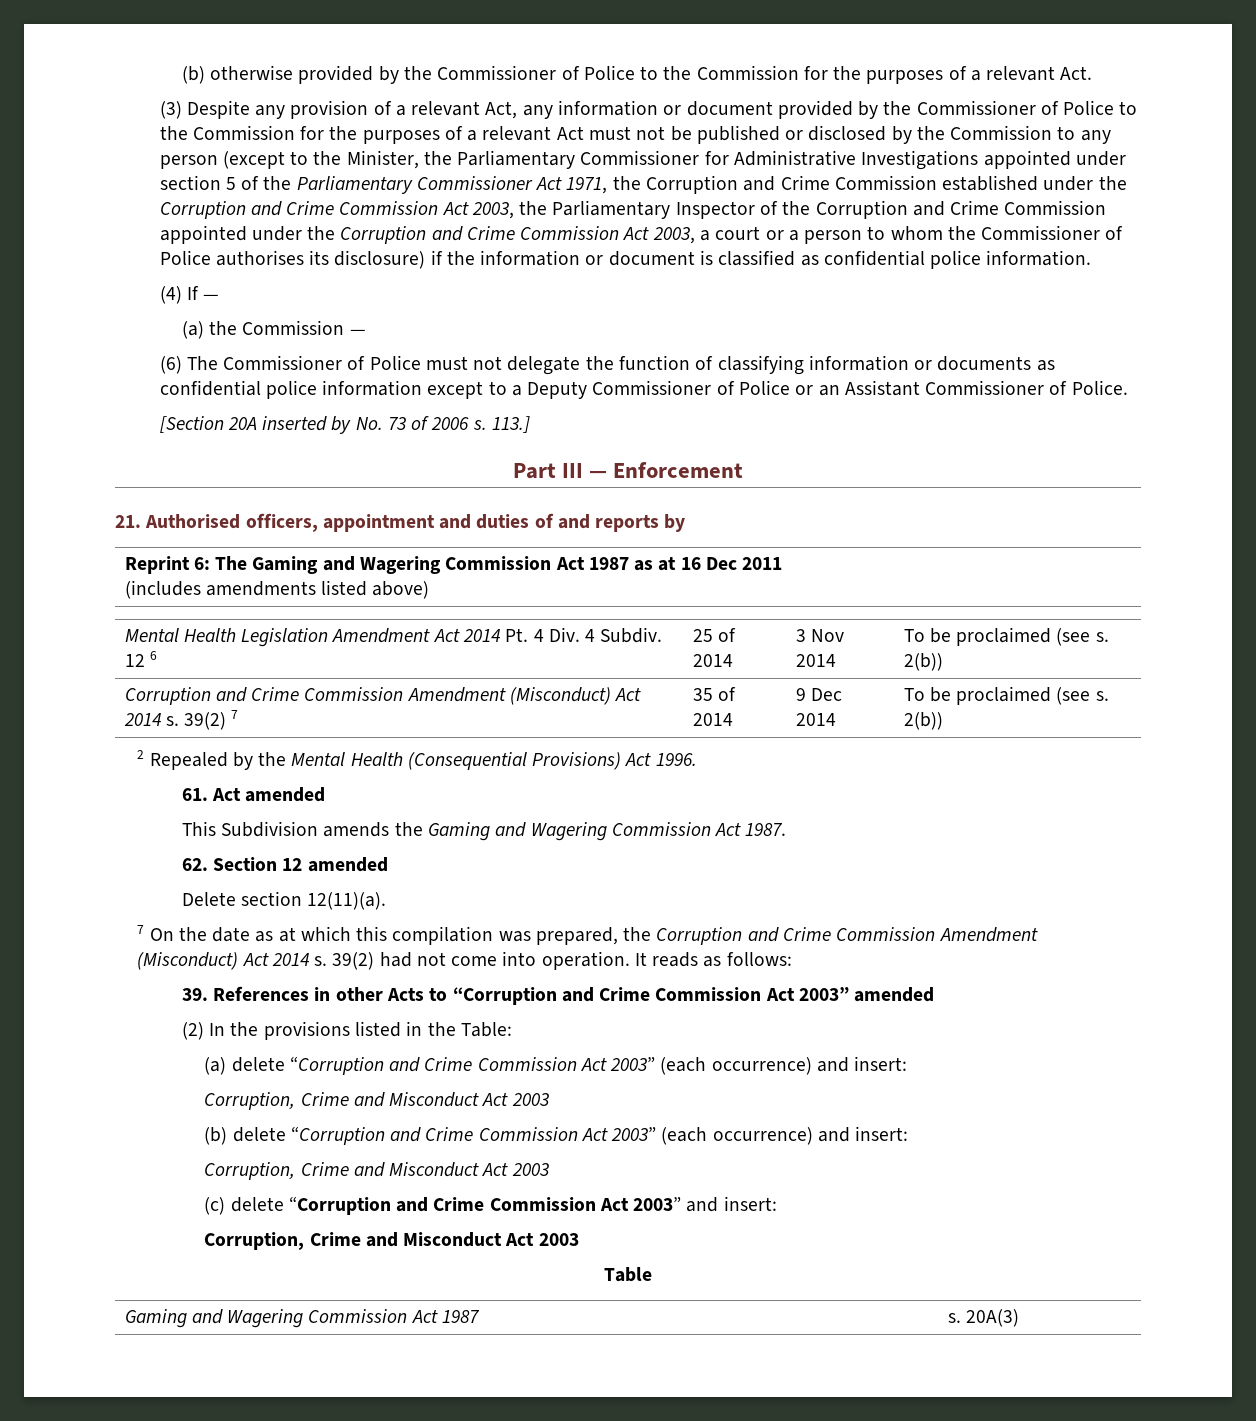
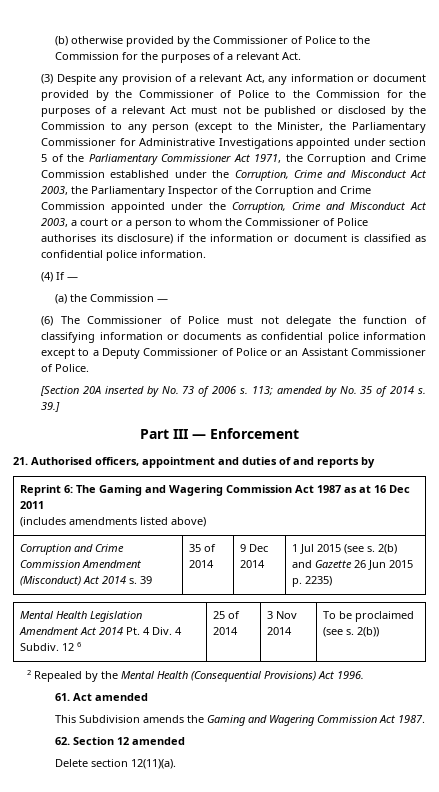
- (3) Despite any provision of a relevant Act, any information or document provided by the Commissioner of Police to the Commission for the purposes of a relevant Act must not be published or disclosed by the Commission to any person (except to the Minister, the Parliamentary Commissioner for Administrative Investigations appointed under section 5 of the Parliamentary Commissioner Act 1971, the Corruption and Crime Commission established under the Corruption and Crime Commission Act 2003, the Parliamentary Inspector of the Corruption and Crime Commission appointed under the Corruption and Crime Commission Act 2003, a court or a person to whom the Commissioner of Police authorises its disclosure) if the information or document is classified as confidential police information.
+ (3) Despite any provision of a relevant Act, any information or document provided by the Commissioner of Police to the Commission for the purposes of a relevant Act must not be published or disclosed by the Commission to any person (except to the Minister, the Parliamentary Commissioner for Administrative Investigations appointed under section 5 of the Parliamentary Commissioner Act 1971, the Corruption and Crime Commission established under the Corruption, Crime and Misconduct Act 2003, the Parliamentary Inspector of the Corruption and Crime Commission appointed under the Corruption, Crime and Misconduct Act 2003, a court or a person to whom the Commissioner of Police authorises its disclosure) if the information or document is classified as confidential police information.
- 113.]
+ 113; amended by No. 35 of 2014 s. 39.]
+ Corruption and Crime Commission Amendment (Misconduct) Act 2014 s. 39 | 35 of 2014 | 9 Dec 2014 | 1 Jul 2015 (see s. 2(b) and Gazette 26 Jun 2015 p. 2235)
- Corruption and Crime Commission Amendment (Misconduct) Act 2014 s. 39(2) 7 | 35 of 2014 | 9 Dec 2014 | To be proclaimed (see s. 2(b))
- 7 On the date as at which this compilation was prepared, the Corruption and Crime Commission Amendment (Misconduct) Act 2014 s. 39(2) had not come into operation. It reads as follows:
- 39. References in other Acts to “Corruption and Crime Commission Act 2003” amended
- (2) In the provisions listed in the Table:
- (a) delete “Corruption and Crime Commission Act 2003” (each occurrence) and insert:
- Corruption, Crime and Misconduct Act 2003
- (b) delete “Corruption and Crime Commission Act 2003” (each occurrence) and insert:
- Corruption, Crime and Misconduct Act 2003
- (c) delete “Corruption and Crime Commission Act 2003” and insert:
- Corruption, Crime and Misconduct Act 2003
- Table
- Gaming and Wagering Commission Act 1987 | s. 20A(3)

